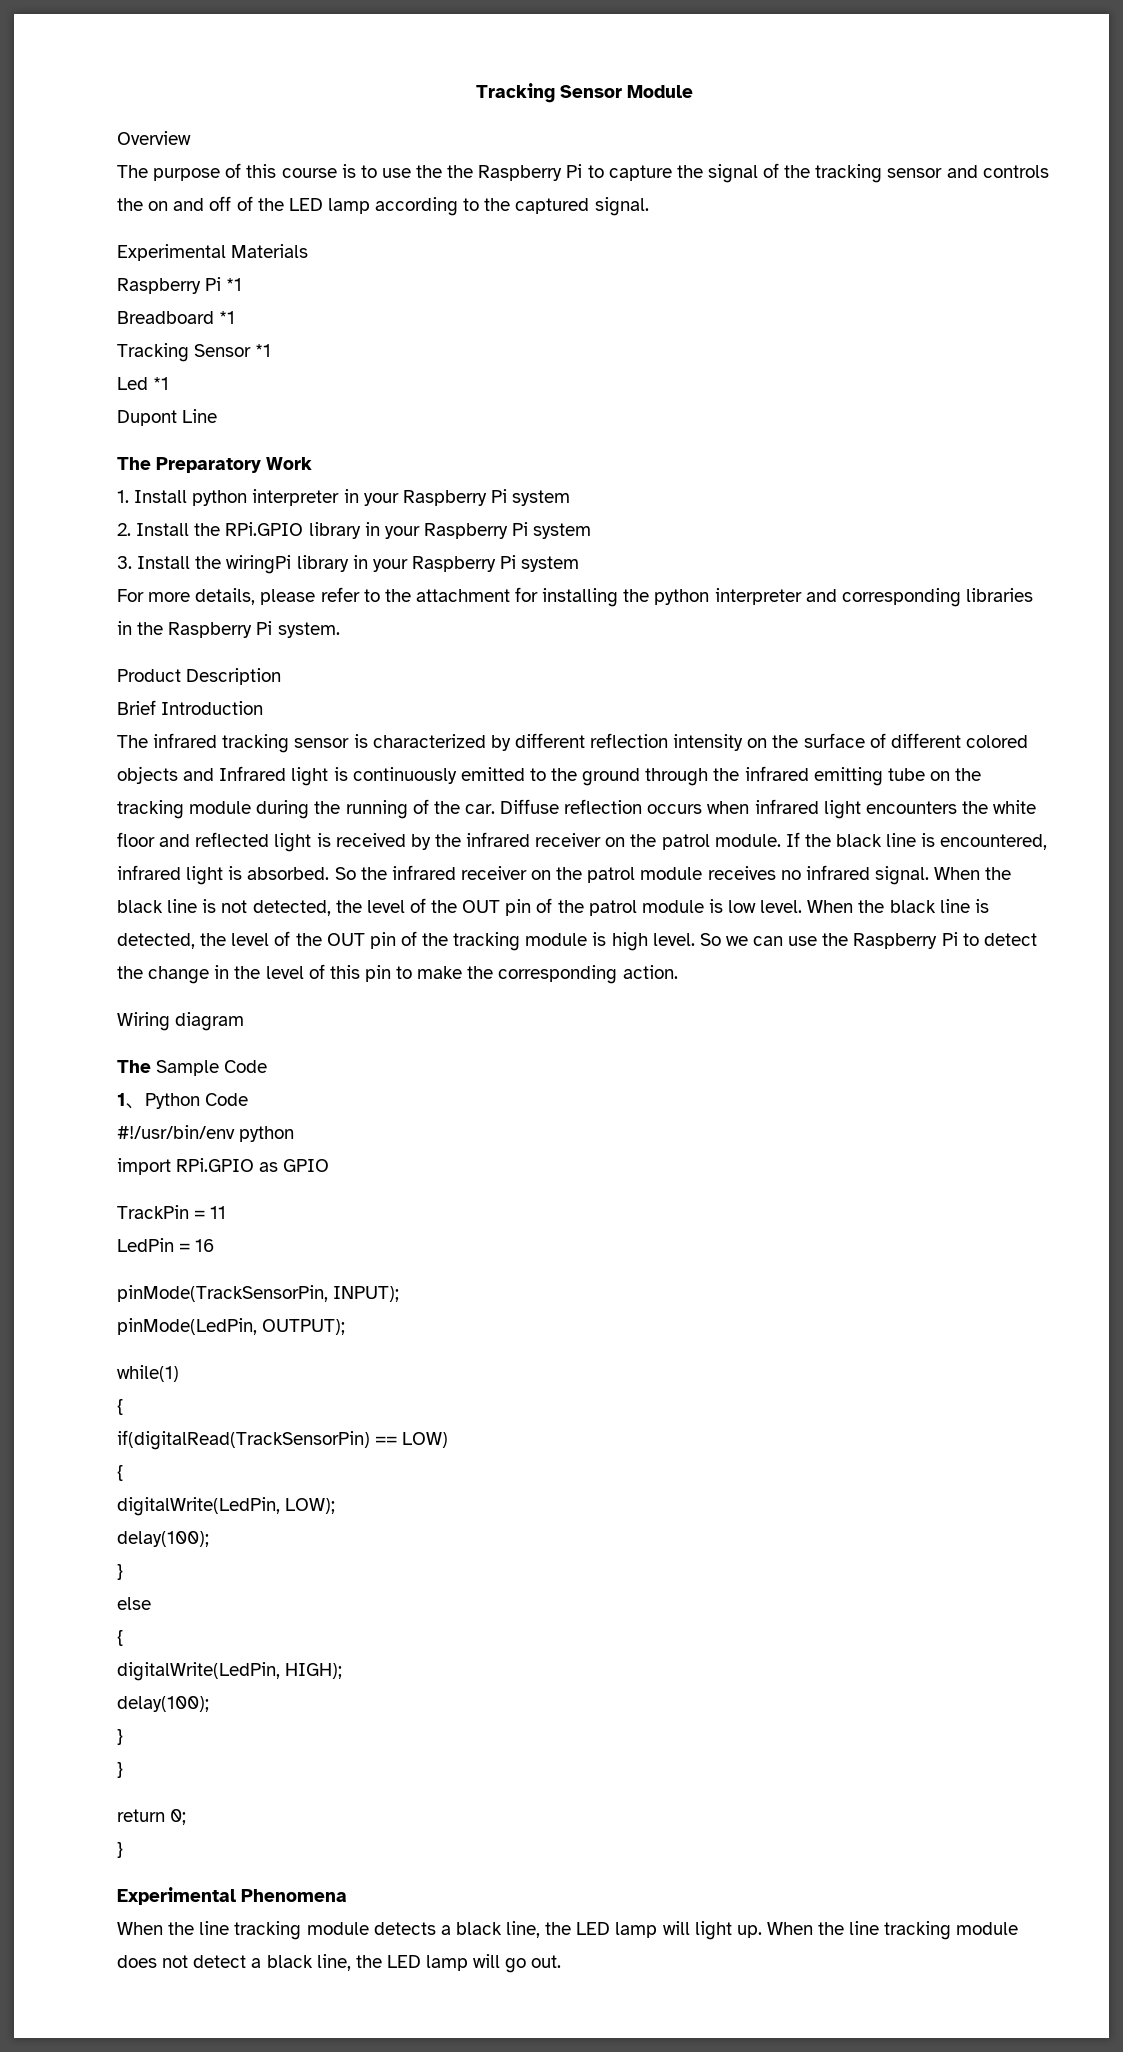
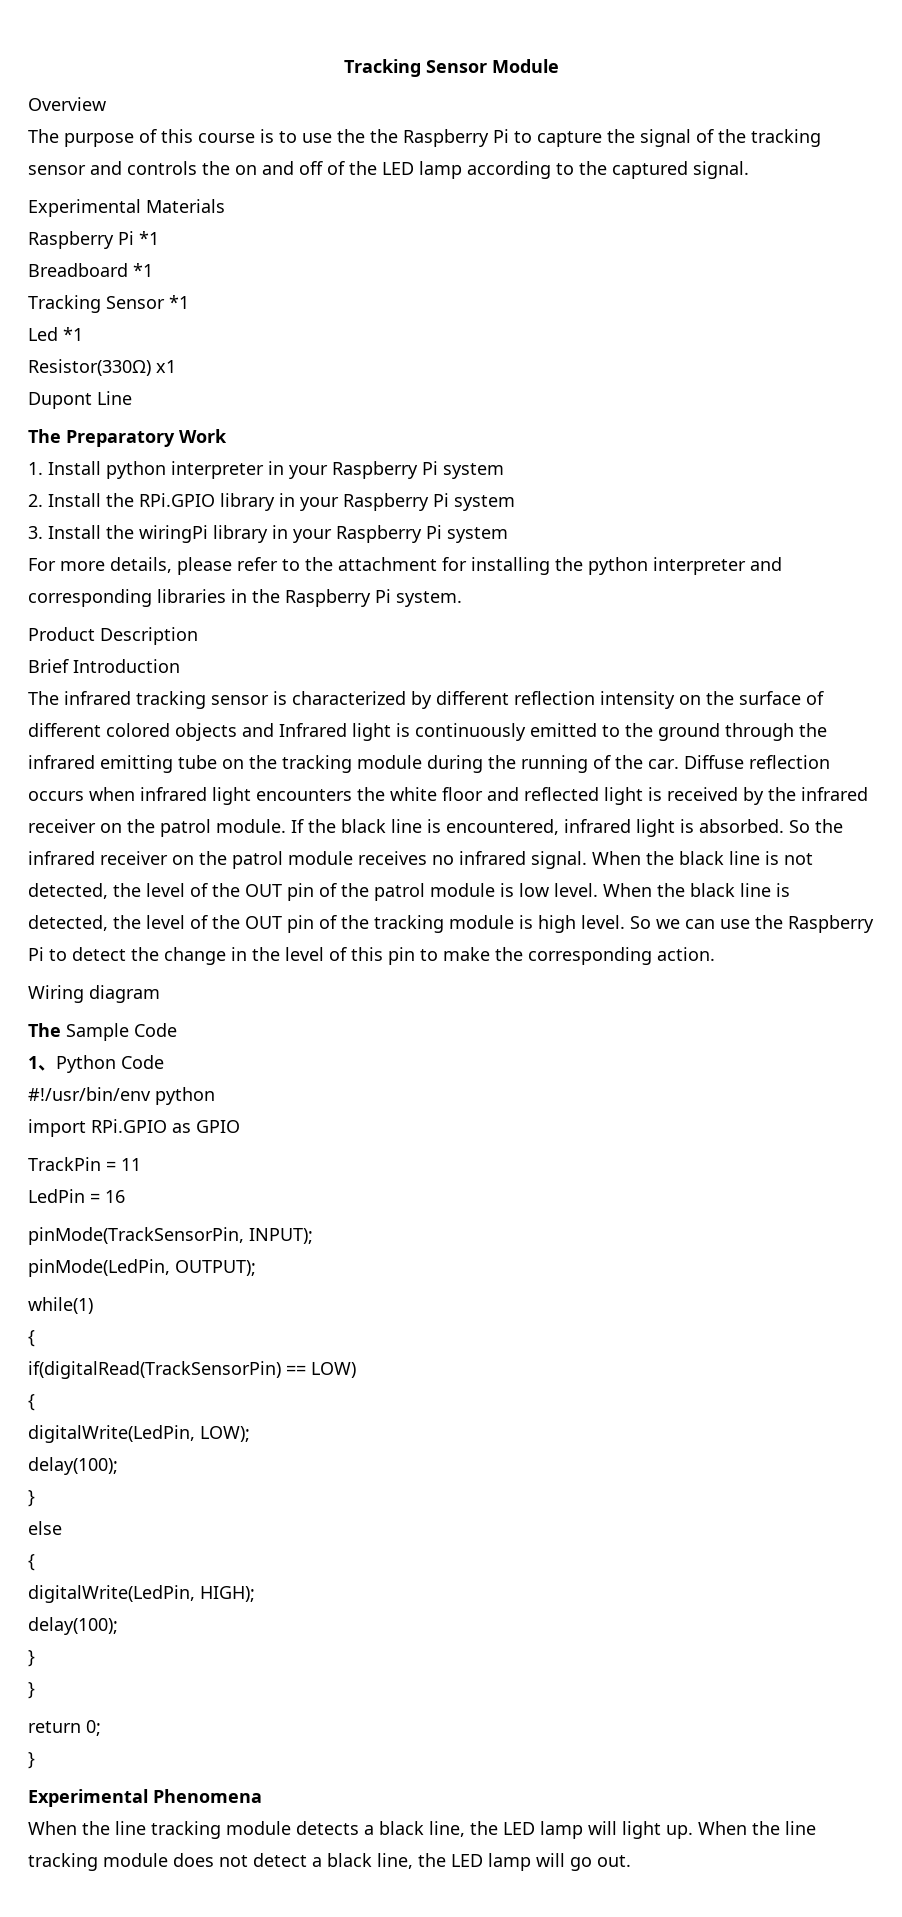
+ Resistor(330Ω) x1

